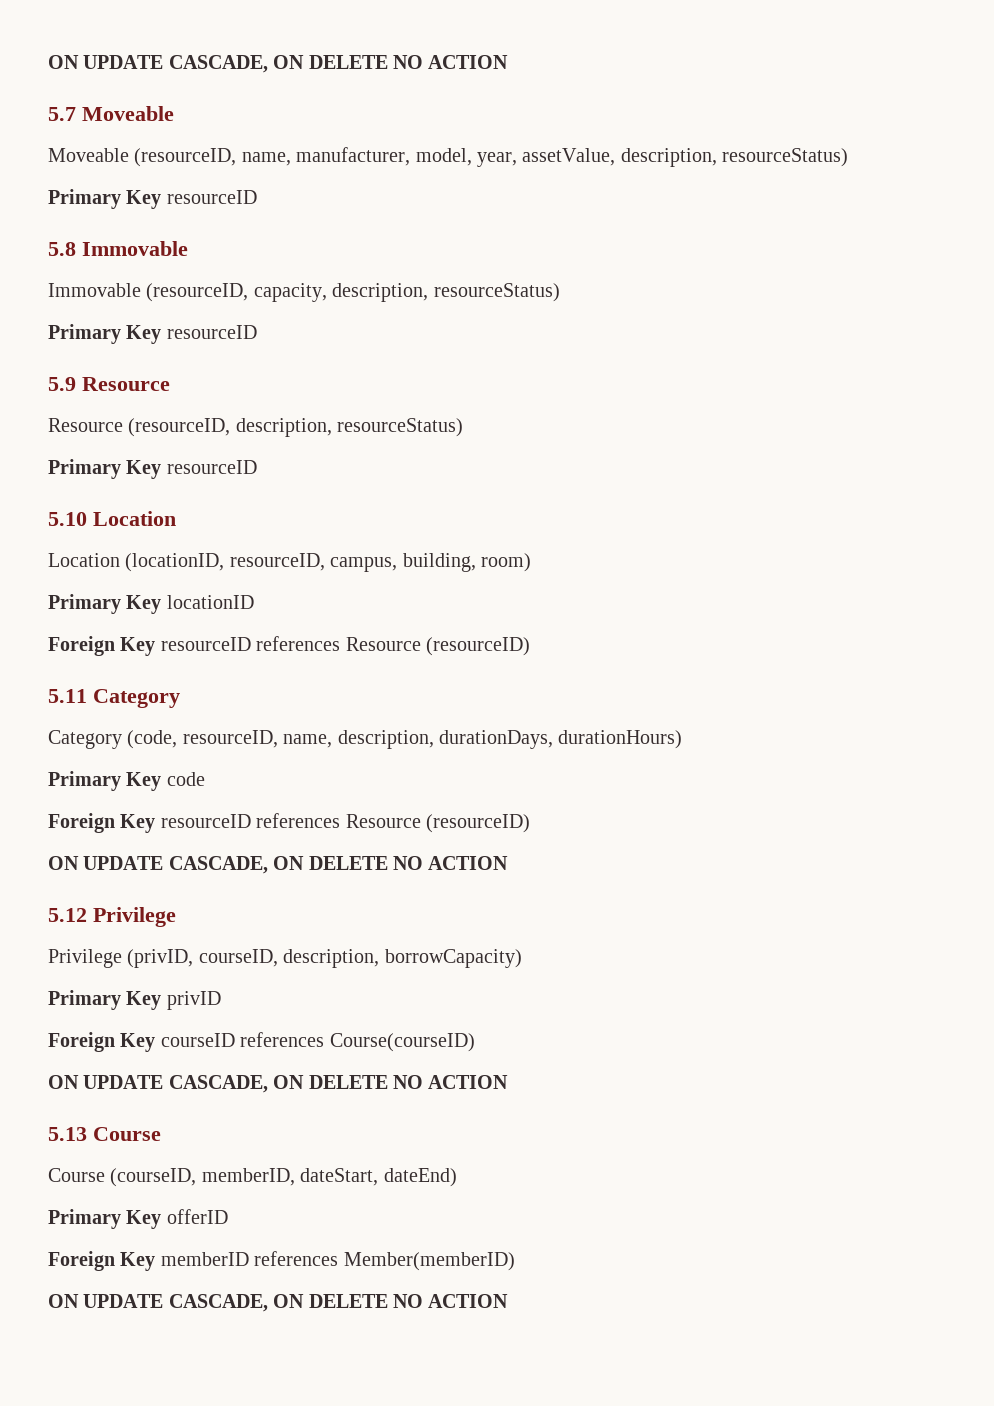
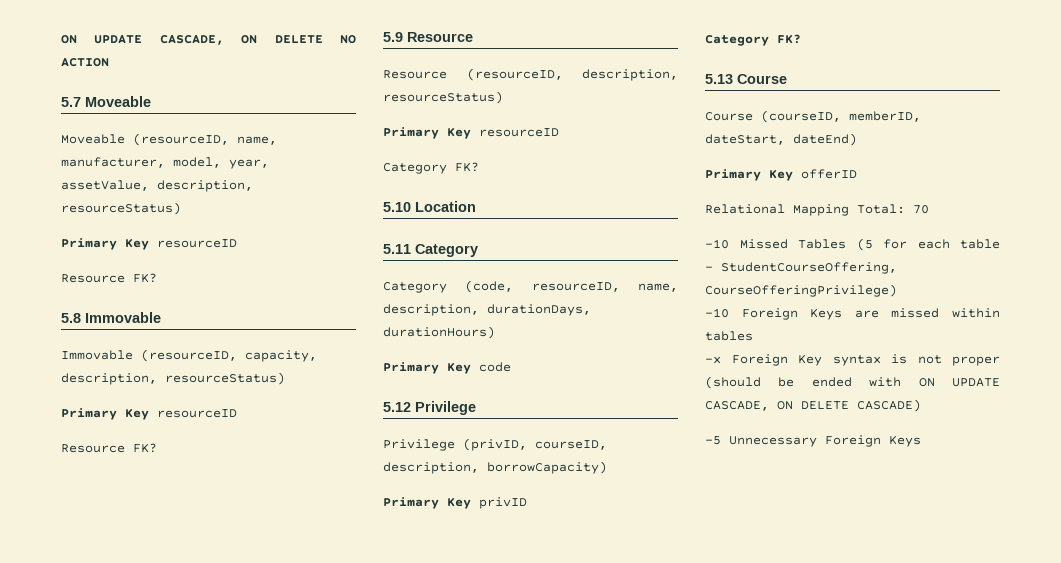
  Moveable (resourceID, name, manufacturer, model, year, assetValue, description, resourceStatus)
  Primary Key resourceID
+ Resource FK?
  Immovable (resourceID, capacity, description, resourceStatus)
  Primary Key resourceID
+ Resource FK?
  Resource (resourceID, description, resourceStatus)
  Primary Key resourceID
+ Category FK?
- Location (locationID, resourceID, campus, building, room)
- Primary Key locationID
- Foreign Key resourceID references Resource (resourceID)
  Primary Key code
- Foreign Key resourceID references Resource (resourceID)
- ON UPDATE CASCADE, ON DELETE NO ACTION
  Primary Key privID
- Foreign Key courseID references Course(courseID)
- ON UPDATE CASCADE, ON DELETE NO ACTION
+ Category FK?
- Foreign Key memberID references Member(memberID)
- ON UPDATE CASCADE, ON DELETE NO ACTION
+ Relational Mapping Total: 70
+ -10 Missed Tables (5 for each table - StudentCourseOffering, CourseOfferingPrivilege)
+ -10 Foreign Keys are missed within tables
+ -x Foreign Key syntax is not proper (should be ended with ON UPDATE CASCADE, ON DELETE CASCADE)
+ -5 Unnecessary Foreign Keys

